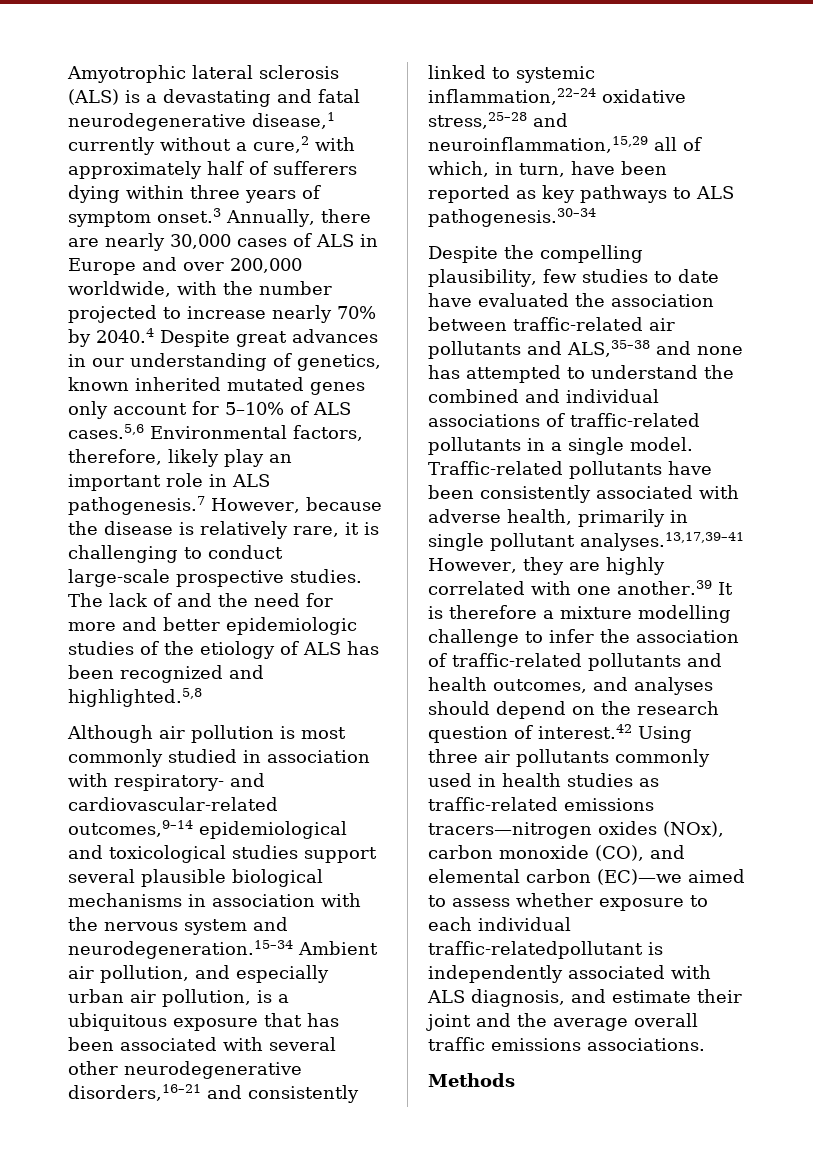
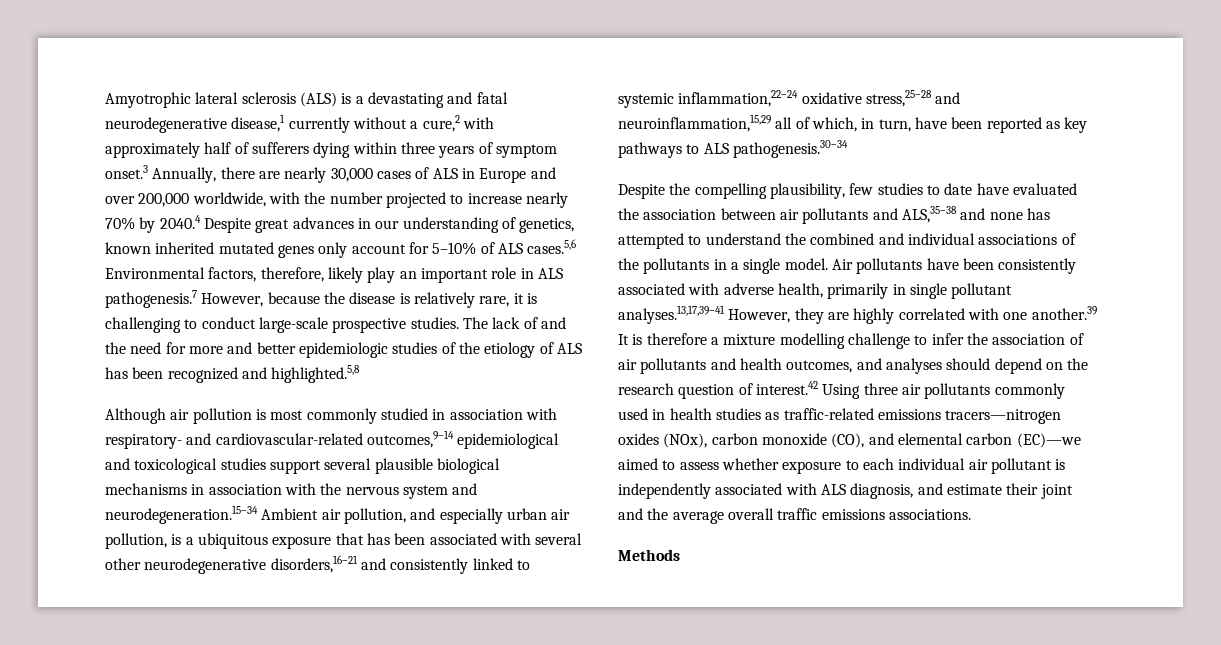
- Despite the compelling plausibility, few studies to date have evaluated the association between traffic-related air pollutants and ALS,35–38 and none has attempted to understand the combined and individual associations of traffic-related pollutants in a single model.
+ Despite the compelling plausibility, few studies to date have evaluated the association between air pollutants and ALS,35–38 and none has attempted to understand the combined and individual associations of the pollutants in a single model.
- Traffic-related pollutants have been consistently associated with adverse health, primarily in single pollutant analyses.13,17,39–41 However, they are highly correlated with one another.39 It is therefore a mixture modelling challenge to infer the association of traffic-related pollutants and health outcomes, and analyses should depend on the research question of interest.42 Using three air pollutants commonly used in health studies as traffic-related emissions tracers—nitrogen oxides (NOx), carbon monoxide (CO), and elemental carbon (EC)—we aimed to assess whether exposure to each individual traffic-relatedpollutant is independently associated with ALS diagnosis, and estimate their joint and the average overall traffic emissions associations.
+ Air pollutants have been consistently associated with adverse health, primarily in single pollutant analyses.13,17,39–41 However, they are highly correlated with one another.39 It is therefore a mixture modelling challenge to infer the association of air pollutants and health outcomes, and analyses should depend on the research question of interest.42 Using three air pollutants commonly used in health studies as traffic-related emissions tracers—nitrogen oxides (NOx), carbon monoxide (CO), and elemental carbon (EC)—we aimed to assess whether exposure to each individual air pollutant is independently associated with ALS diagnosis, and estimate their joint and the average overall traffic emissions associations.

